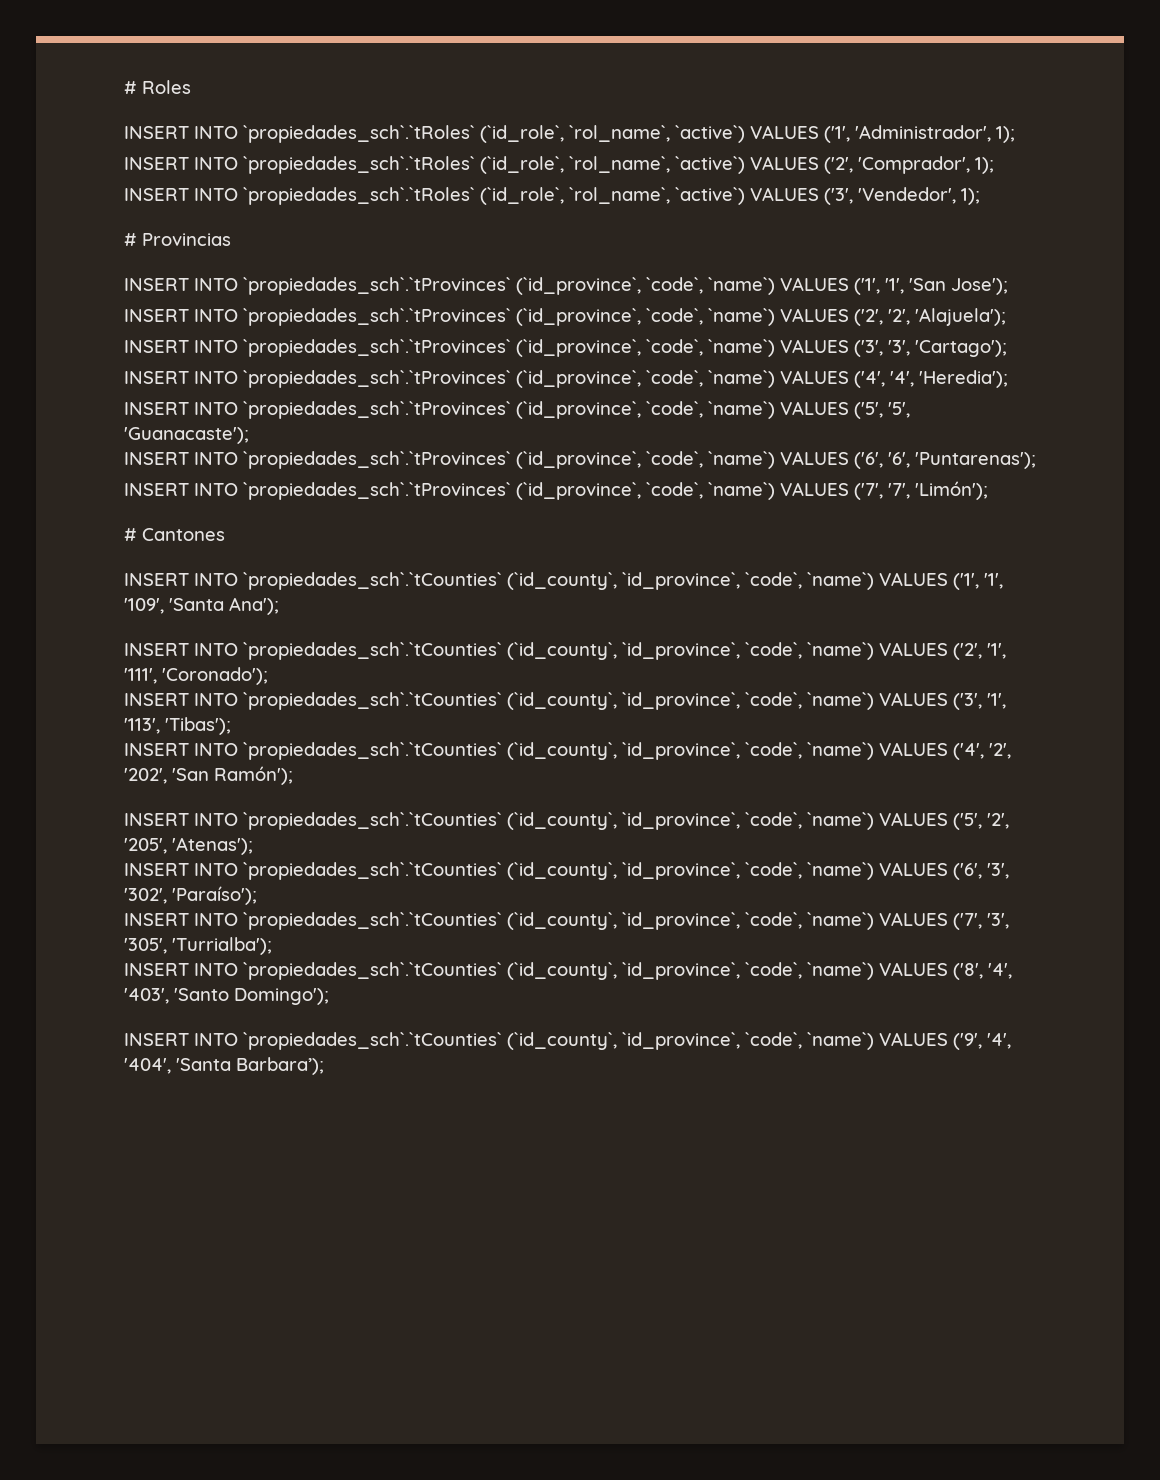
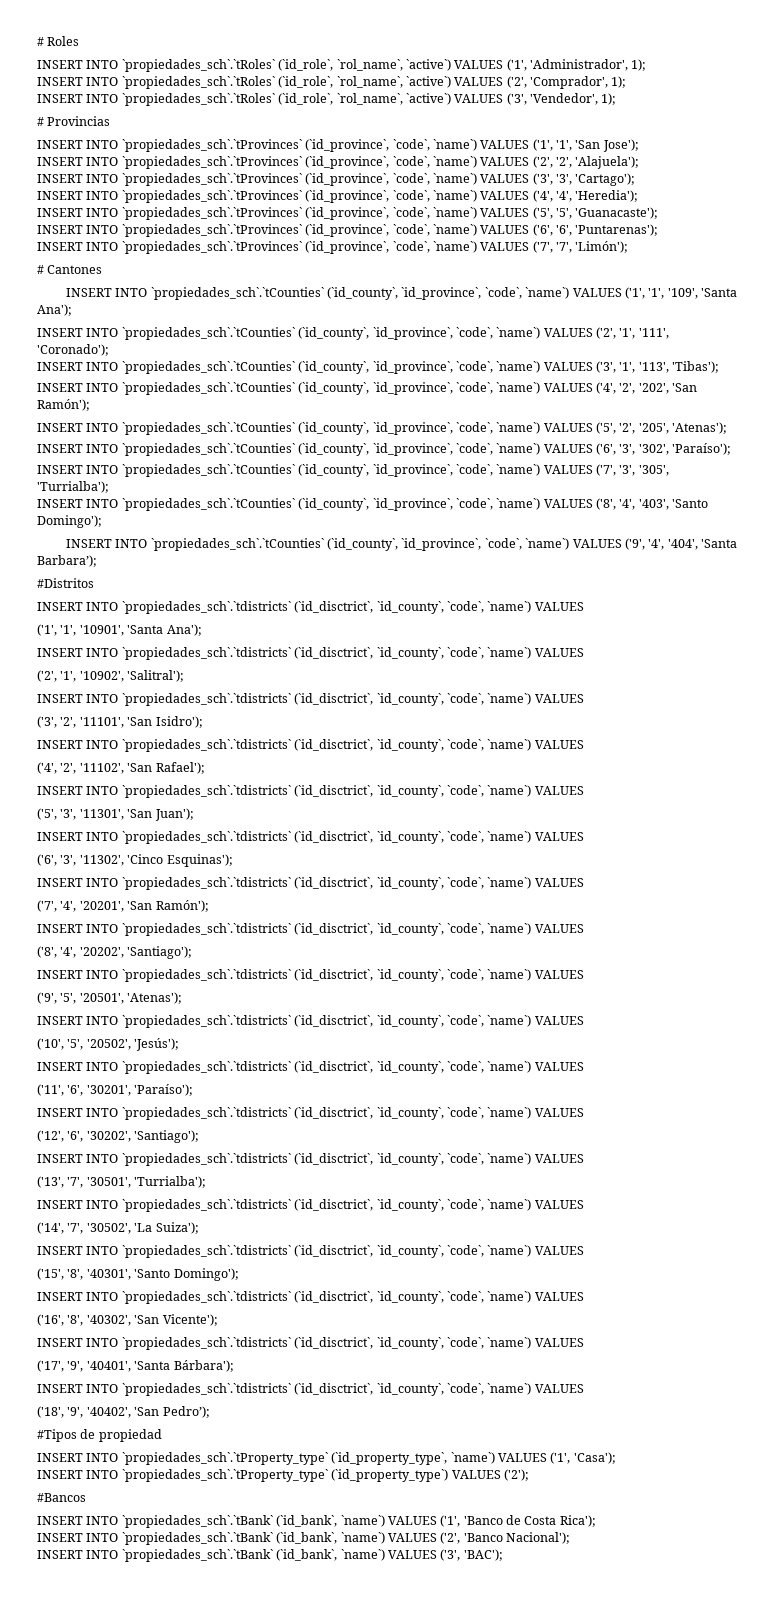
+ #Distritos
+ INSERT INTO `propiedades_sch`.`tdistricts` (`id_disctrict`, `id_county`, `code`, `name`) VALUES
+ ('1', '1', '10901', 'Santa Ana');
+ INSERT INTO `propiedades_sch`.`tdistricts` (`id_disctrict`, `id_county`, `code`, `name`) VALUES
+ ('2', '1', '10902', 'Salitral');
+ INSERT INTO `propiedades_sch`.`tdistricts` (`id_disctrict`, `id_county`, `code`, `name`) VALUES
+ ('3', '2', '11101', 'San Isidro');
+ INSERT INTO `propiedades_sch`.`tdistricts` (`id_disctrict`, `id_county`, `code`, `name`) VALUES
+ ('4', '2', '11102', 'San Rafael');
+ INSERT INTO `propiedades_sch`.`tdistricts` (`id_disctrict`, `id_county`, `code`, `name`) VALUES
+ ('5', '3', '11301', 'San Juan');
+ INSERT INTO `propiedades_sch`.`tdistricts` (`id_disctrict`, `id_county`, `code`, `name`) VALUES
+ ('6', '3', '11302', 'Cinco Esquinas');
+ INSERT INTO `propiedades_sch`.`tdistricts` (`id_disctrict`, `id_county`, `code`, `name`) VALUES
+ ('7', '4', '20201', 'San Ramón');
+ INSERT INTO `propiedades_sch`.`tdistricts` (`id_disctrict`, `id_county`, `code`, `name`) VALUES
+ ('8', '4', '20202', 'Santiago');
+ INSERT INTO `propiedades_sch`.`tdistricts` (`id_disctrict`, `id_county`, `code`, `name`) VALUES
+ ('9', '5', '20501', 'Atenas');
+ INSERT INTO `propiedades_sch`.`tdistricts` (`id_disctrict`, `id_county`, `code`, `name`) VALUES
+ ('10', '5', '20502', 'Jesús');
+ INSERT INTO `propiedades_sch`.`tdistricts` (`id_disctrict`, `id_county`, `code`, `name`) VALUES
+ ('11', '6', '30201', 'Paraíso');
+ INSERT INTO `propiedades_sch`.`tdistricts` (`id_disctrict`, `id_county`, `code`, `name`) VALUES
+ ('12', '6', '30202', 'Santiago');
+ INSERT INTO `propiedades_sch`.`tdistricts` (`id_disctrict`, `id_county`, `code`, `name`) VALUES
+ ('13', '7', '30501', 'Turrialba');
+ INSERT INTO `propiedades_sch`.`tdistricts` (`id_disctrict`, `id_county`, `code`, `name`) VALUES
+ ('14', '7', '30502', 'La Suiza');
+ INSERT INTO `propiedades_sch`.`tdistricts` (`id_disctrict`, `id_county`, `code`, `name`) VALUES
+ ('15', '8', '40301', 'Santo Domingo');
+ INSERT INTO `propiedades_sch`.`tdistricts` (`id_disctrict`, `id_county`, `code`, `name`) VALUES
+ ('16', '8', '40302', 'San Vicente');
+ INSERT INTO `propiedades_sch`.`tdistricts` (`id_disctrict`, `id_county`, `code`, `name`) VALUES
+ ('17', '9', '40401', 'Santa Bárbara');
+ INSERT INTO `propiedades_sch`.`tdistricts` (`id_disctrict`, `id_county`, `code`, `name`) VALUES
+ ('18', '9', '40402', 'San Pedro’);
+ #Tipos de propiedad
+ INSERT INTO `propiedades_sch`.`tProperty_type` (`id_property_type`, `name`) VALUES ('1', 'Casa');
+ INSERT INTO `propiedades_sch`.`tProperty_type` (`id_property_type`) VALUES ('2');
+ #Bancos
+ INSERT INTO `propiedades_sch`.`tBank` (`id_bank`, `name`) VALUES ('1', 'Banco de Costa Rica');
+ INSERT INTO `propiedades_sch`.`tBank` (`id_bank`, `name`) VALUES ('2', 'Banco Nacional');
+ INSERT INTO `propiedades_sch`.`tBank` (`id_bank`, `name`) VALUES ('3', 'BAC');

